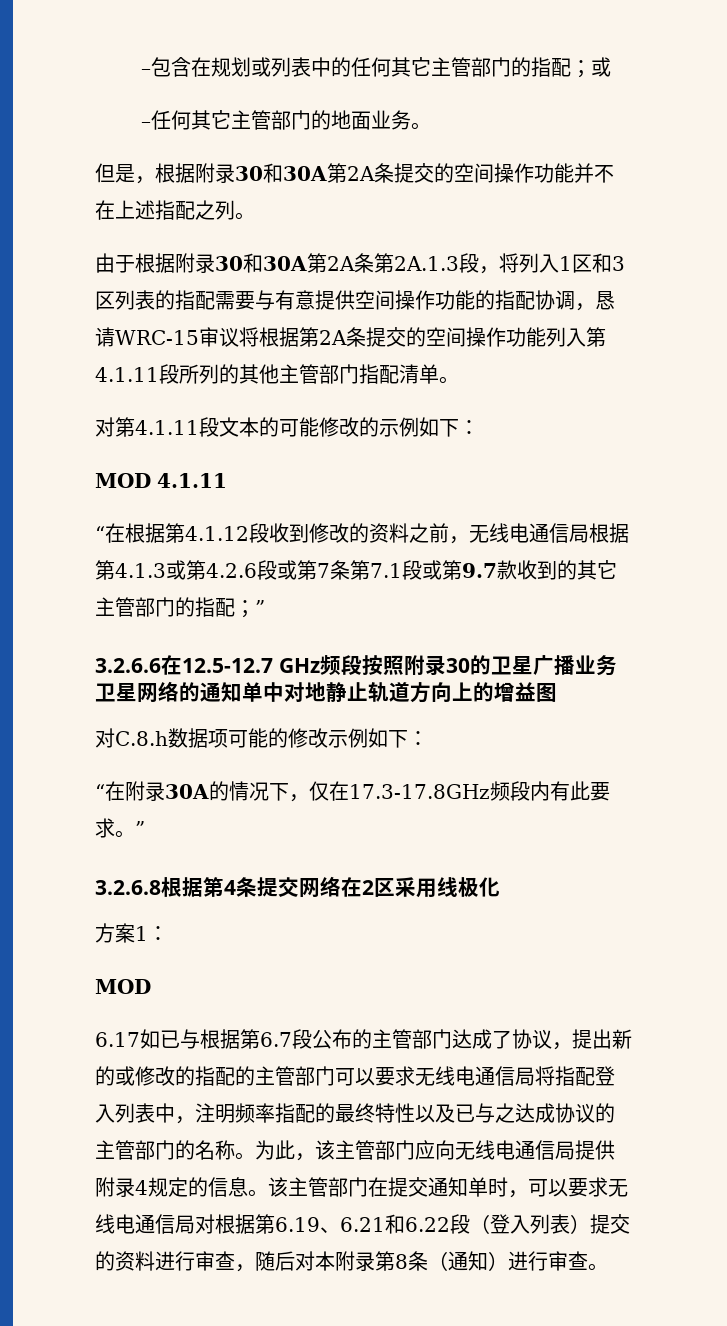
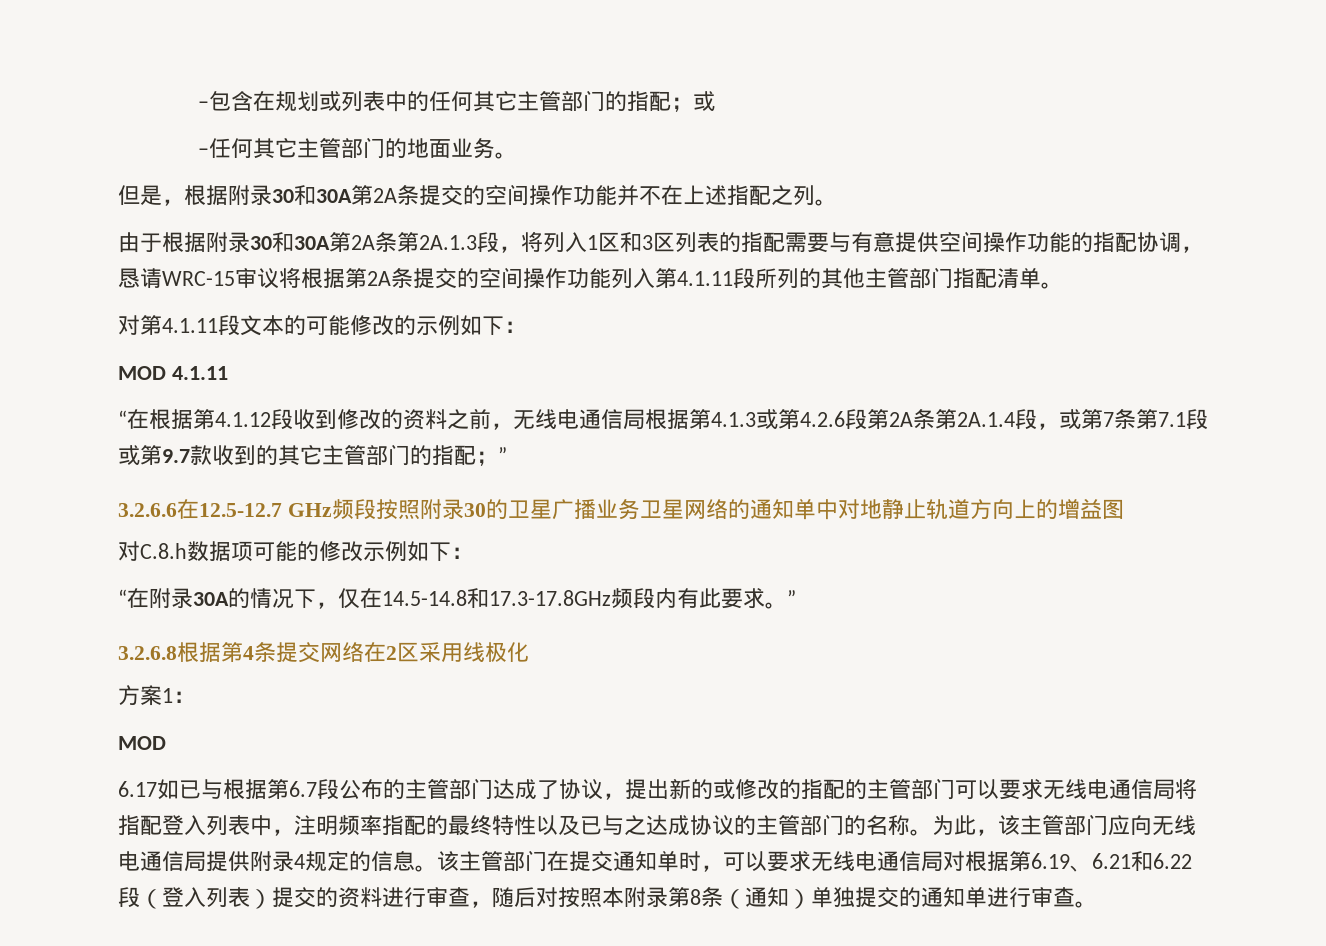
- “在根据第4.1.12段收到修改的资料之前，无线电通信局根据第4.1.3或第4.2.6段或第7条第7.1段或第9.7款收到的其它主管部门的指配；”
+ “在根据第4.1.12段收到修改的资料之前，无线电通信局根据第4.1.3或第4.2.6段第2A条第2A.1.4段，或第7条第7.1段或第9.7款收到的其它主管部门的指配；”
- “在附录30A的情况下，仅在17.3-17.8GHz频段内有此要求。”
+ “在附录30A的情况下，仅在14.5-14.8和17.3-17.8GHz频段内有此要求。”
- 该主管部门在提交通知单时，可以要求无线电通信局对根据第6.19、6.21和6.22段（登入列表）提交的资料进行审查，随后对本附录第8条（通知）进行审查。
+ 该主管部门在提交通知单时，可以要求无线电通信局对根据第6.19、6.21和6.22段（登入列表）提交的资料进行审查，随后对按照本附录第8条（通知）单独提交的通知单进行审查。

